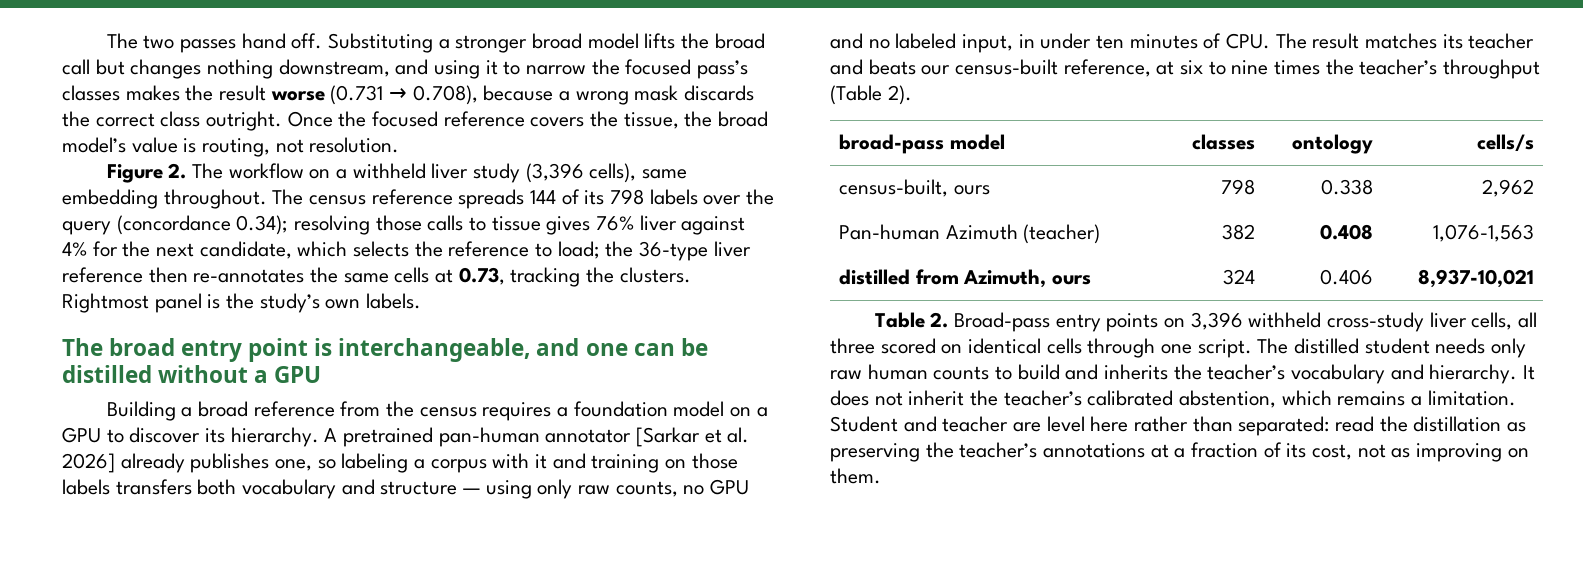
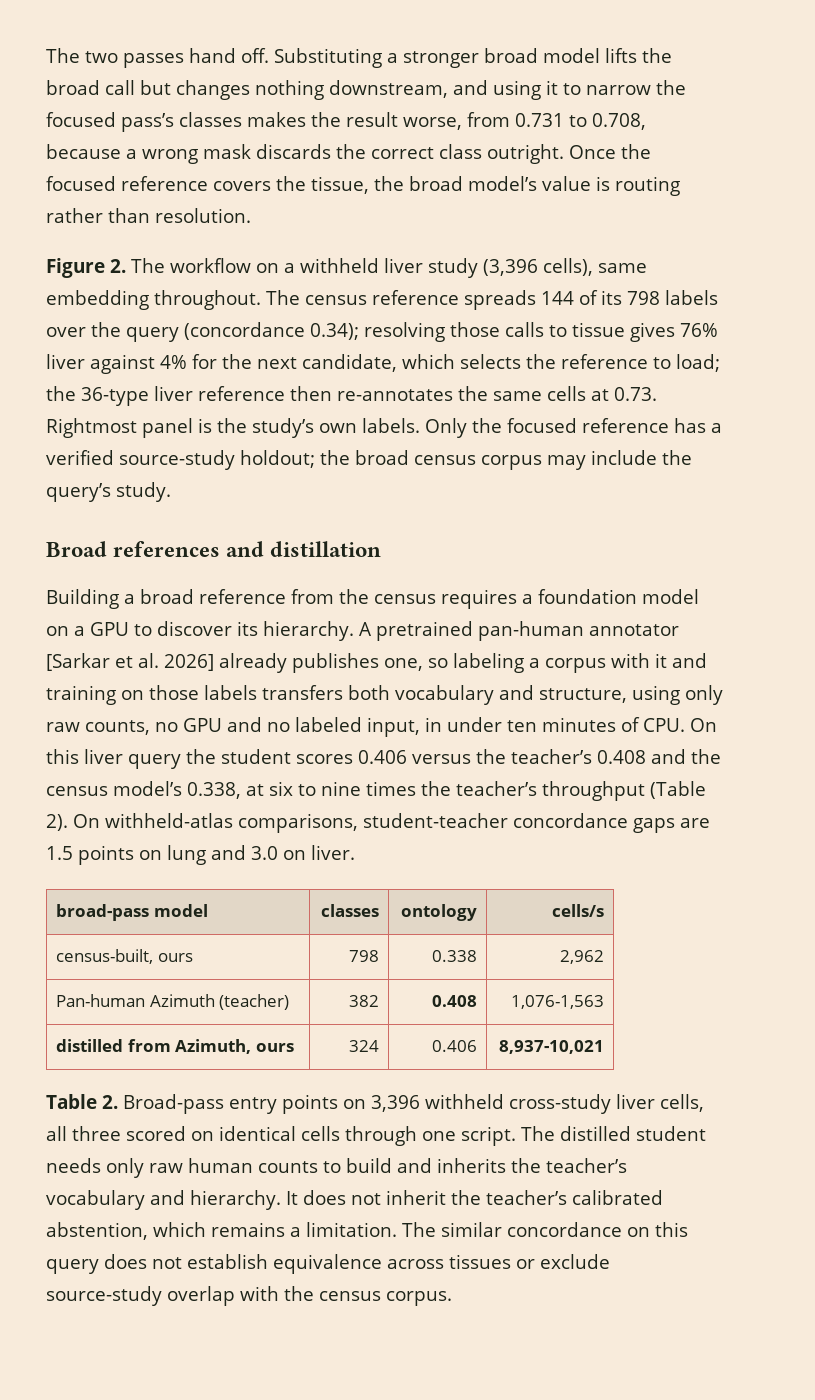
- Substituting a stronger broad model lifts the broad call but changes nothing downstream, and using it to narrow the focused pass’s classes makes the result worse (0.731 → 0.708), because a wrong mask discards the correct class outright.
+ Substituting a stronger broad model lifts the broad call but changes nothing downstream, and using it to narrow the focused pass’s classes makes the result worse, from 0.731 to 0.708, because a wrong mask discards the correct class outright.
- Once the focused reference covers the tissue, the broad model’s value is routing, not resolution.
+ Once the focused reference covers the tissue, the broad model’s value is routing rather than resolution.
- The census reference spreads 144 of its 798 labels over the query (concordance 0.34); resolving those calls to tissue gives 76% liver against 4% for the next candidate, which selects the reference to load; the 36-type liver reference then re-annotates the same cells at 0.73, tracking the clusters. Rightmost panel is the study’s own labels.
- The broad entry point is interchangeable, and one can be distilled without a GPU
+ The census reference spreads 144 of its 798 labels over the query (concordance 0.34); resolving those calls to tissue gives 76% liver against 4% for the next candidate, which selects the reference to load; the 36-type liver reference then re-annotates the same cells at 0.73. Rightmost panel is the study’s own labels. Only the focused reference has a verified source-study holdout; the broad census corpus may include the query’s study.
+ Broad references and distillation
- A pretrained pan-human annotator [Sarkar et al. 2026] already publishes one, so labeling a corpus with it and training on those labels transfers both vocabulary and structure — using only raw counts, no GPU and no labeled input, in under ten minutes of CPU. The result matches its teacher and beats our census-built reference, at six to nine times the teacher’s throughput (Table 2).
+ A pretrained pan-human annotator [Sarkar et al. 2026] already publishes one, so labeling a corpus with it and training on those labels transfers both vocabulary and structure, using only raw counts, no GPU and no labeled input, in under ten minutes of CPU. On this liver query the student scores 0.406 versus the teacher’s 0.408 and the census model’s 0.338, at six to nine times the teacher’s throughput (Table 2). On withheld-atlas comparisons, student-teacher concordance gaps are 1.5 points on lung and 3.0 on liver.
- Student and teacher are level here rather than separated: read the distillation as preserving the teacher’s annotations at a fraction of its cost, not as improving on them.
+ The similar concordance on this query does not establish equivalence across tissues or exclude source-study overlap with the census corpus.

